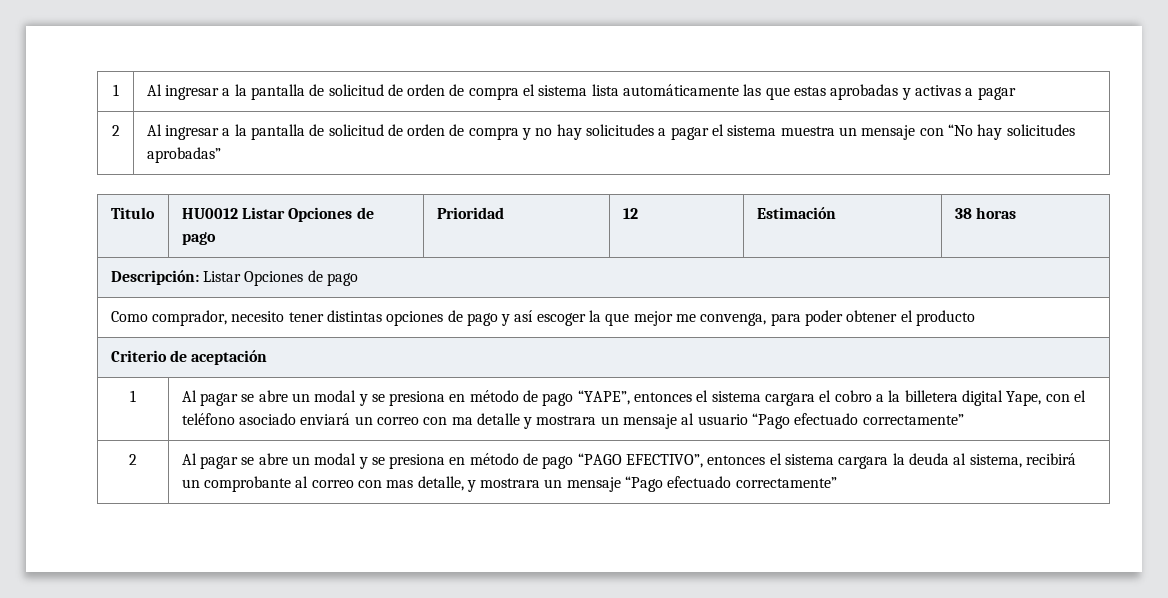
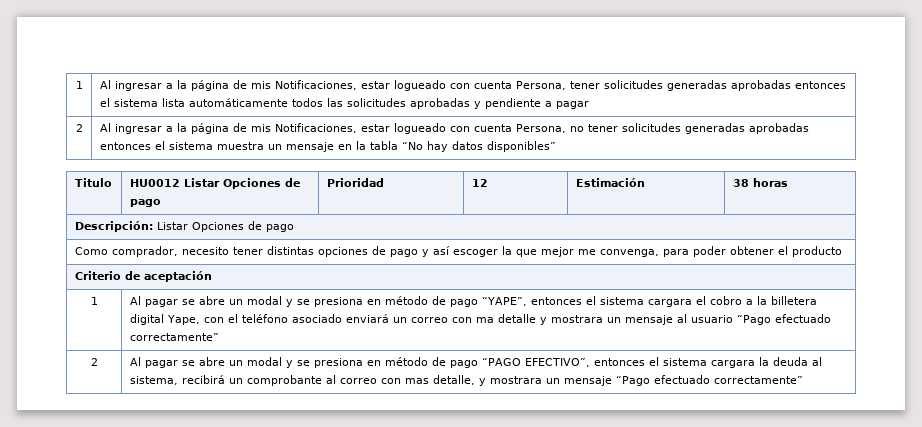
- 1 | Al ingresar a la pantalla de solicitud de orden de compra el sistema lista automáticamente las que estas aprobadas y activas a pagar
+ 1 | Al ingresar a la página de mis Notificaciones, estar logueado con cuenta Persona, tener solicitudes generadas aprobadas entonces el sistema lista automáticamente todos las solicitudes aprobadas y pendiente a pagar
- 2 | Al ingresar a la pantalla de solicitud de orden de compra y no hay solicitudes a pagar el sistema muestra un mensaje con “No hay solicitudes aprobadas”
+ 2 | Al ingresar a la página de mis Notificaciones, estar logueado con cuenta Persona, no tener solicitudes generadas aprobadas entonces el sistema muestra un mensaje en la tabla “No hay datos disponibles”

